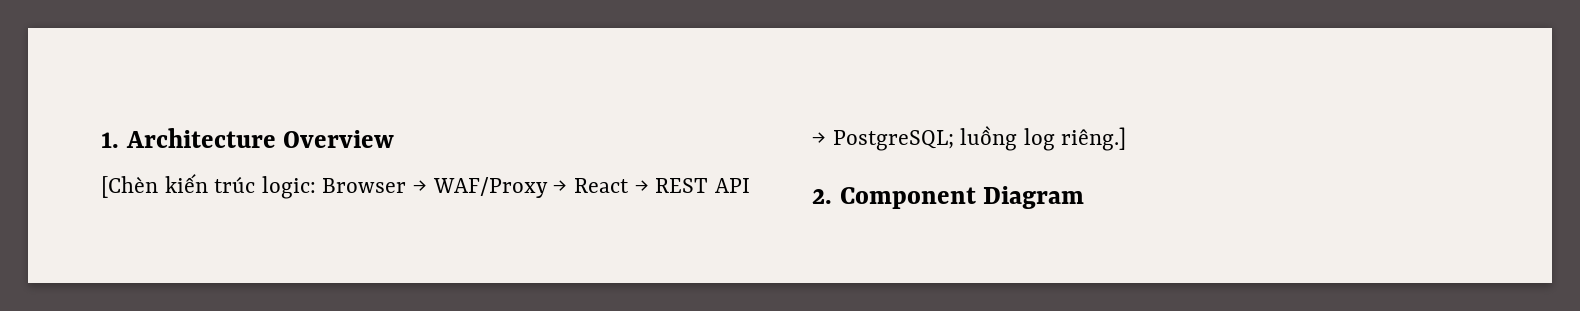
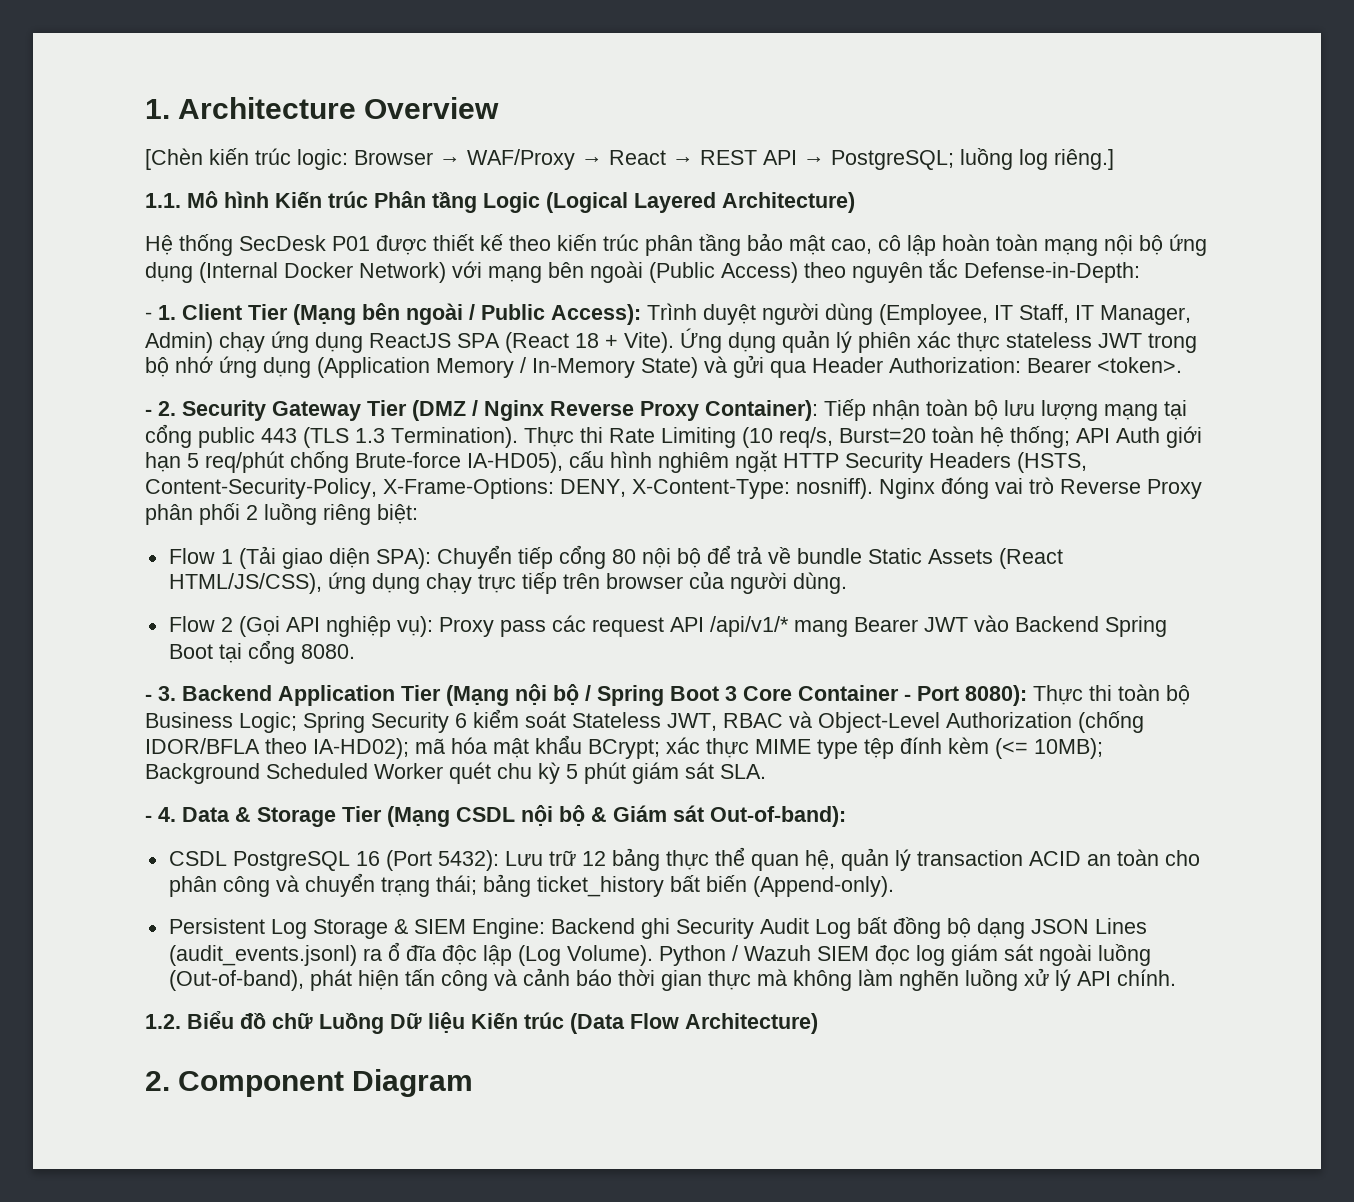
+ 1.1. Mô hình Kiến trúc Phân tầng Logic (Logical Layered Architecture)
+ Hệ thống SecDesk P01 được thiết kế theo kiến trúc phân tầng bảo mật cao, cô lập hoàn toàn mạng nội bộ ứng dụng (Internal Docker Network) với mạng bên ngoài (Public Access) theo nguyên tắc Defense-in-Depth:
+ - 1. Client Tier (Mạng bên ngoài / Public Access): Trình duyệt người dùng (Employee, IT Staff, IT Manager, Admin) chạy ứng dụng ReactJS SPA (React 18 + Vite). Ứng dụng quản lý phiên xác thực stateless JWT trong bộ nhớ ứng dụng (Application Memory / In-Memory State) và gửi qua Header Authorization: Bearer <token>.
+ - 2. Security Gateway Tier (DMZ / Nginx Reverse Proxy Container): Tiếp nhận toàn bộ lưu lượng mạng tại cổng public 443 (TLS 1.3 Termination). Thực thi Rate Limiting (10 req/s, Burst=20 toàn hệ thống; API Auth giới hạn 5 req/phút chống Brute-force IA-HD05), cấu hình nghiêm ngặt HTTP Security Headers (HSTS, Content-Security-Policy, X-Frame-Options: DENY, X-Content-Type: nosniff). Nginx đóng vai trò Reverse Proxy phân phối 2 luồng riêng biệt:
+ Flow 1 (Tải giao diện SPA): Chuyển tiếp cổng 80 nội bộ để trả về bundle Static Assets (React HTML/JS/CSS), ứng dụng chạy trực tiếp trên browser của người dùng.
+ Flow 2 (Gọi API nghiệp vụ): Proxy pass các request API /api/v1/* mang Bearer JWT vào Backend Spring Boot tại cổng 8080.
+ - 3. Backend Application Tier (Mạng nội bộ / Spring Boot 3 Core Container - Port 8080): Thực thi toàn bộ Business Logic; Spring Security 6 kiểm soát Stateless JWT, RBAC và Object-Level Authorization (chống IDOR/BFLA theo IA-HD02); mã hóa mật khẩu BCrypt; xác thực MIME type tệp đính kèm (<= 10MB); Background Scheduled Worker quét chu kỳ 5 phút giám sát SLA.
+ - 4. Data & Storage Tier (Mạng CSDL nội bộ & Giám sát Out-of-band):
+ CSDL PostgreSQL 16 (Port 5432): Lưu trữ 12 bảng thực thể quan hệ, quản lý transaction ACID an toàn cho phân công và chuyển trạng thái; bảng ticket_history bất biến (Append-only).
+ Persistent Log Storage & SIEM Engine: Backend ghi Security Audit Log bất đồng bộ dạng JSON Lines (audit_events.jsonl) ra ổ đĩa độc lập (Log Volume). Python / Wazuh SIEM đọc log giám sát ngoài luồng (Out-of-band), phát hiện tấn công và cảnh báo thời gian thực mà không làm nghẽn luồng xử lý API chính.
+ 1.2. Biểu đồ chữ Luồng Dữ liệu Kiến trúc (Data Flow Architecture)

